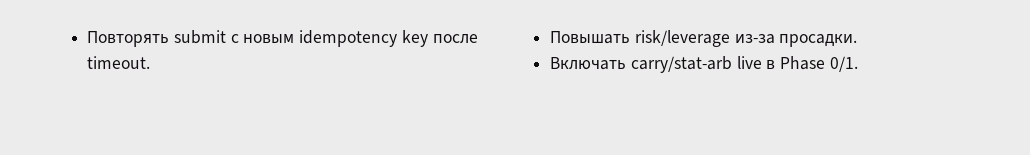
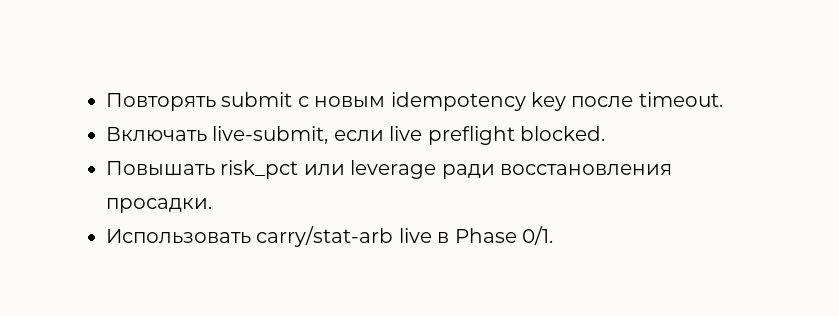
- Повышать risk/leverage из-за просадки.
+ Включать live-submit, если live preflight blocked.
+ Повышать risk_pct или leverage ради восстановления просадки.
- Включать carry/stat-arb live в Phase 0/1.
+ Использовать carry/stat-arb live в Phase 0/1.

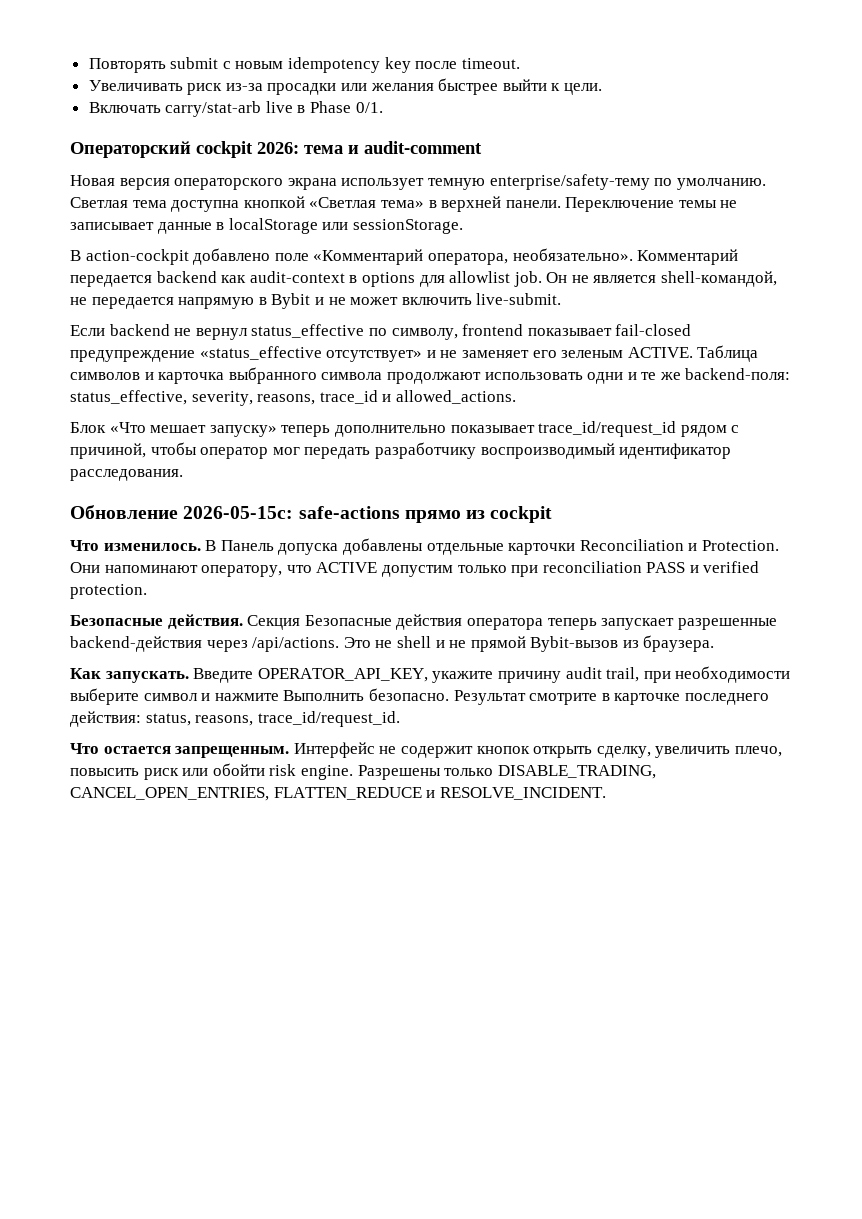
- Включать live-submit, если live preflight blocked.
- Повышать risk_pct или leverage ради восстановления просадки.
- Использовать carry/stat-arb live в Phase 0/1.
+ Увеличивать риск из-за просадки или желания быстрее выйти к цели.
+ Включать carry/stat-arb live в Phase 0/1.
+ Операторский cockpit 2026: тема и audit-comment
+ Новая версия операторского экрана использует темную enterprise/safety-тему по умолчанию. Светлая тема доступна кнопкой «Светлая тема» в верхней панели. Переключение темы не записывает данные в localStorage или sessionStorage.
+ В action-cockpit добавлено поле «Комментарий оператора, необязательно». Комментарий передается backend как audit-context в options для allowlist job. Он не является shell-командой, не передается напрямую в Bybit и не может включить live-submit.
+ Если backend не вернул status_effective по символу, frontend показывает fail-closed предупреждение «status_effective отсутствует» и не заменяет его зеленым ACTIVE. Таблица символов и карточка выбранного символа продолжают использовать одни и те же backend-поля: status_effective, severity, reasons, trace_id и allowed_actions.
+ Блок «Что мешает запуску» теперь дополнительно показывает trace_id/request_id рядом с причиной, чтобы оператор мог передать разработчику воспроизводимый идентификатор расследования.
+ Обновление 2026-05-15c: safe-actions прямо из cockpit
+ Что изменилось. В Панель допуска добавлены отдельные карточки Reconciliation и Protection. Они напоминают оператору, что ACTIVE допустим только при reconciliation PASS и verified protection.
+ Безопасные действия. Секция Безопасные действия оператора теперь запускает разрешенные backend-действия через /api/actions. Это не shell и не прямой Bybit-вызов из браузера.
+ Как запускать. Введите OPERATOR_API_KEY, укажите причину audit trail, при необходимости выберите символ и нажмите Выполнить безопасно. Результат смотрите в карточке последнего действия: status, reasons, trace_id/request_id.
+ Что остается запрещенным. Интерфейс не содержит кнопок открыть сделку, увеличить плечо, повысить риск или обойти risk engine. Разрешены только DISABLE_TRADING, CANCEL_OPEN_ENTRIES, FLATTEN_REDUCE и RESOLVE_INCIDENT.

